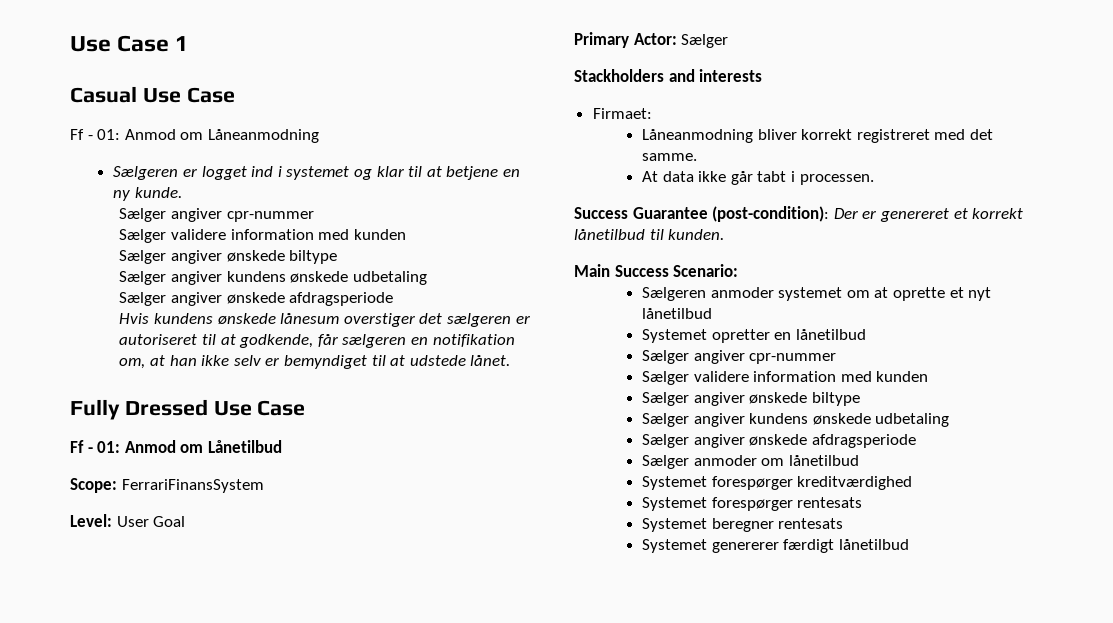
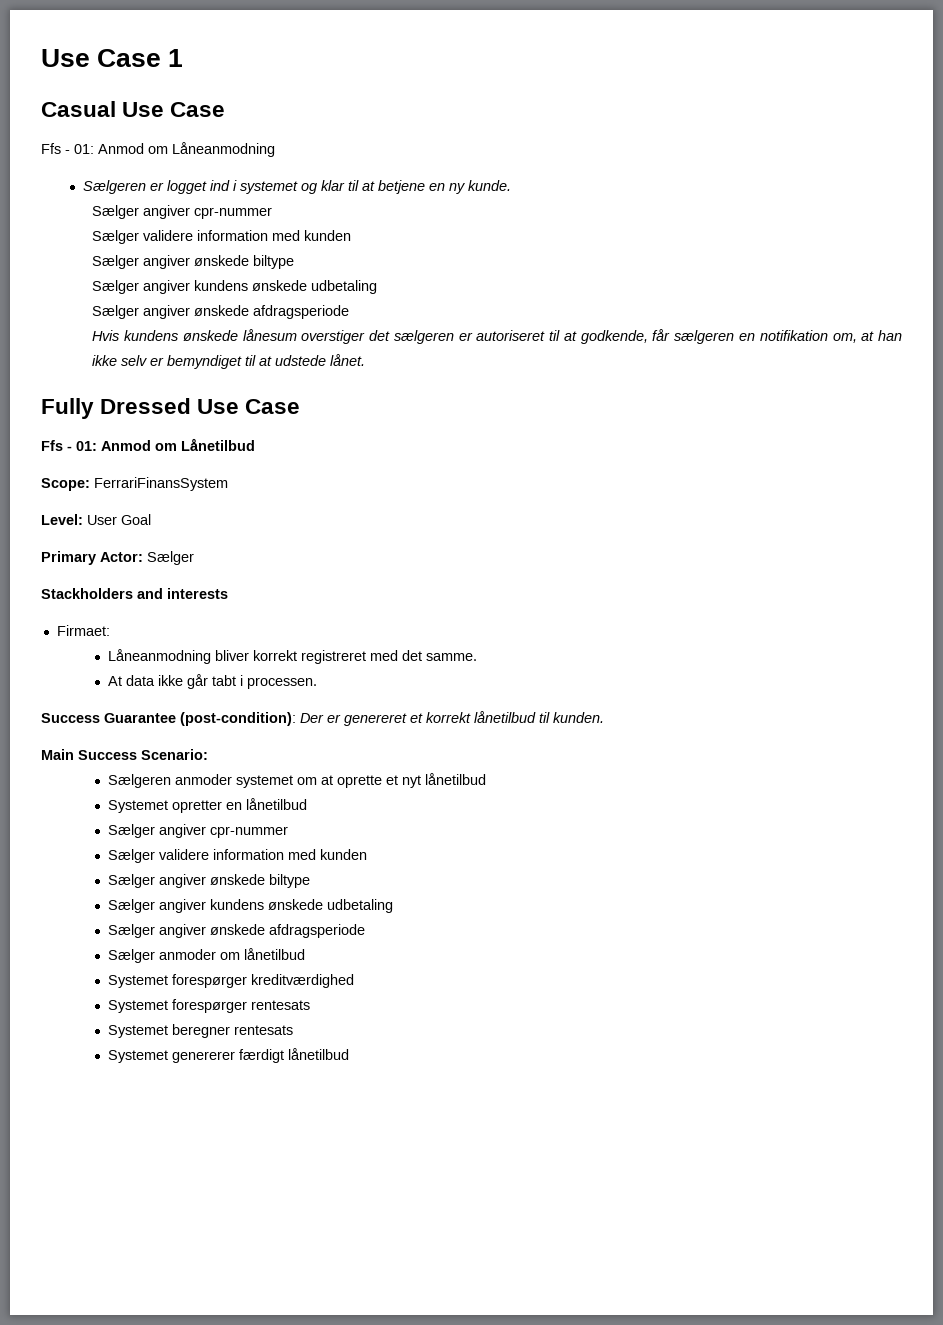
- Ff - 01: Anmod om Låneanmodning
+ Ffs - 01: Anmod om Låneanmodning
- Ff - 01: Anmod om Lånetilbud
+ Ffs - 01: Anmod om Lånetilbud

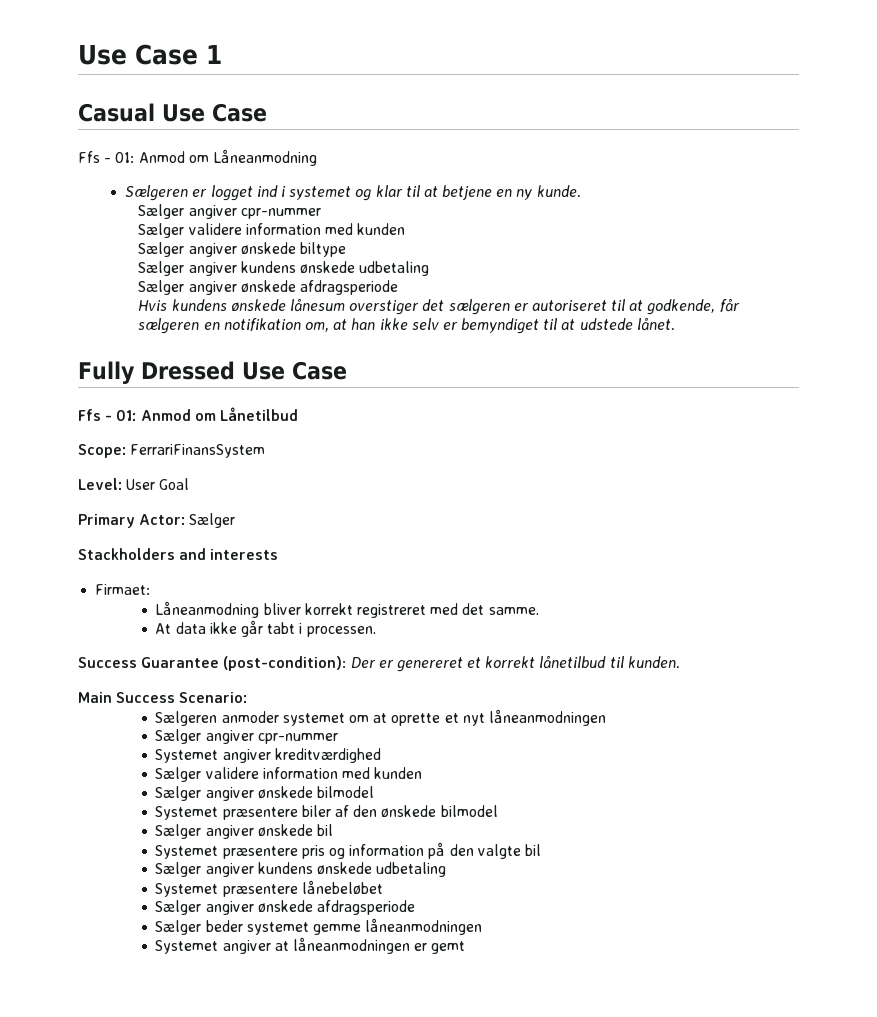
- Sælgeren anmoder systemet om at oprette et nyt lånetilbud
- Systemet opretter en lånetilbud
+ Sælgeren anmoder systemet om at oprette et nyt låneanmodningen
  Sælger angiver cpr-nummer
+ Systemet angiver kreditværdighed
  Sælger validere information med kunden
- Sælger angiver ønskede biltype
+ Sælger angiver ønskede bilmodel
+ Systemet præsentere biler af den ønskede bilmodel
+ Sælger angiver ønskede bil
+ Systemet præsentere pris og information på den valgte bil
  Sælger angiver kundens ønskede udbetaling
+ Systemet præsentere lånebeløbet
- Sælger anmoder om lånetilbud
- Systemet forespørger kreditværdighed
- Systemet forespørger rentesats
- Systemet beregner rentesats
- Systemet genererer færdigt lånetilbud
+ Sælger beder systemet gemme låneanmodningen
+ Systemet angiver at låneanmodningen er gemt

